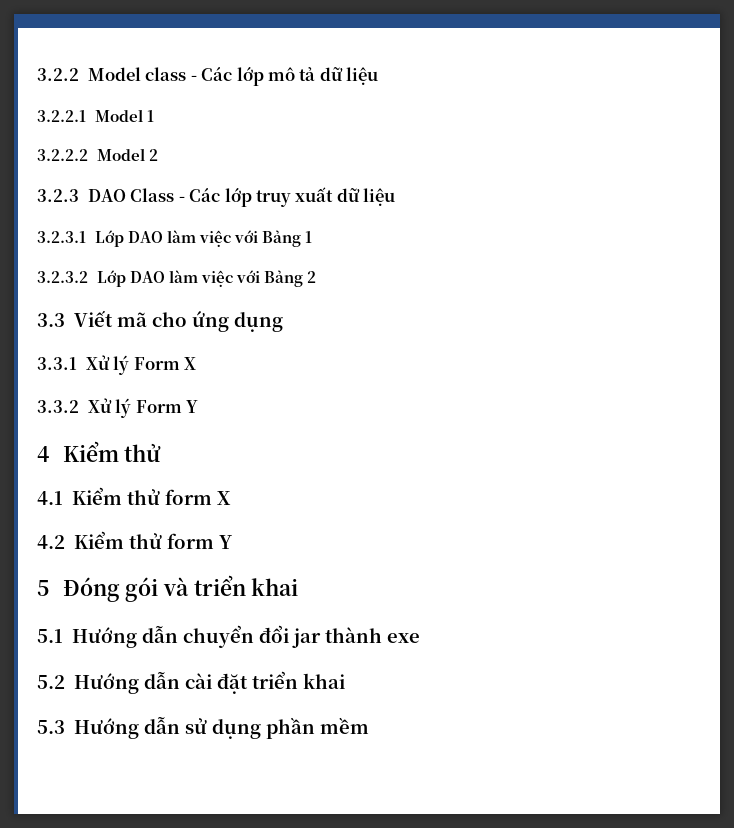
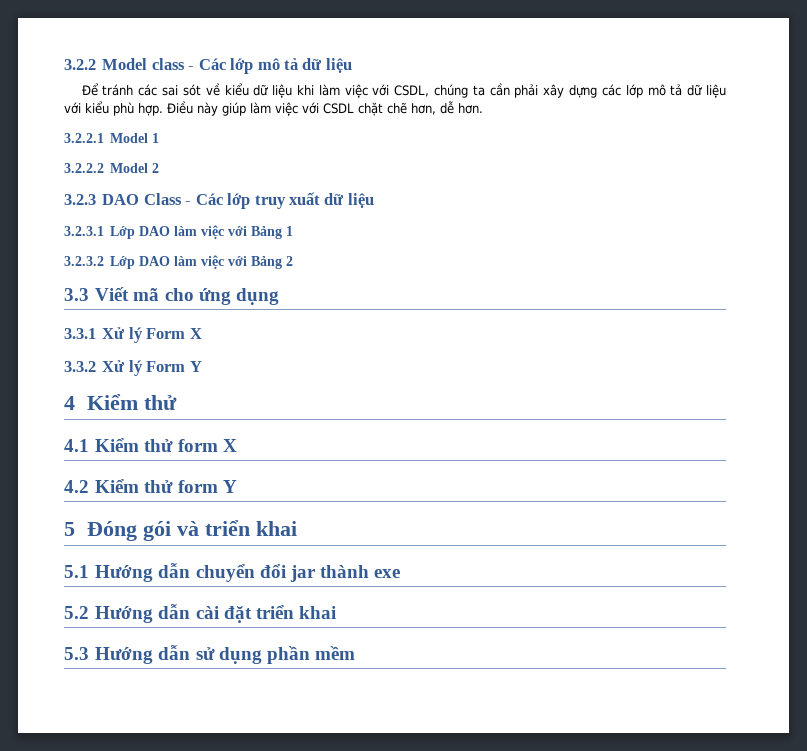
+ Để tránh các sai sót về kiểu dữ liệu khi làm việc với CSDL, chúng ta cần phải xây dựng các lớp mô tả dữ liệu với kiểu phù hợp. Điều này giúp làm việc với CSDL chặt chẽ hơn, dễ hơn.

